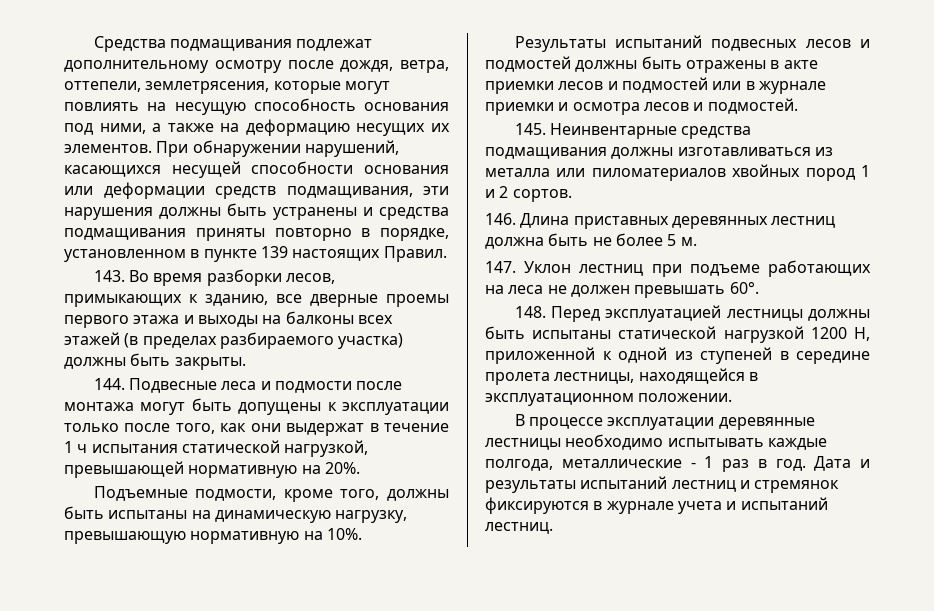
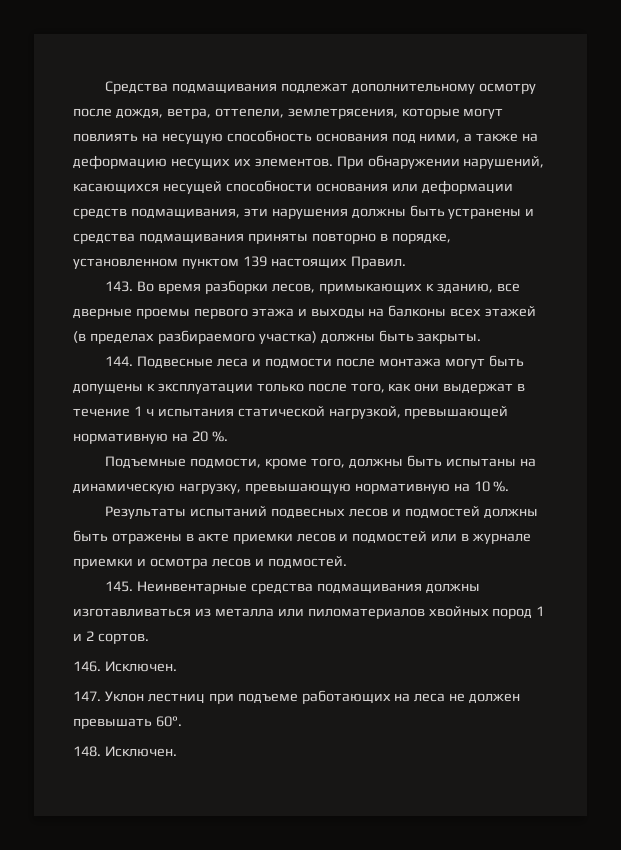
- При обнаружении нарушений, касающихся несущей способности основания или деформации средств подмащивания, эти нарушения должны быть устранены и средства подмащивания приняты повторно в порядке, установленном в пункте 139 настоящих Правил.
+ При обнаружении нарушений, касающихся несущей способности основания или деформации средств подмащивания, эти нарушения должны быть устранены и средства подмащивания приняты повторно в порядке, установленном пунктом 139 настоящих Правил.
- 144. Подвесные леса и подмости после монтажа могут быть допущены к эксплуатации только после того, как они выдержат в течение 1 ч испытания статической нагрузкой, превышающей нормативную на 20%.
+ 144. Подвесные леса и подмости после монтажа могут быть допущены к эксплуатации только после того, как они выдержат в течение 1 ч испытания статической нагрузкой, превышающей нормативную на 20 %.
- Подъемные подмости, кроме того, должны быть испытаны на динамическую нагрузку, превышающую нормативную на 10%.
+ Подъемные подмости, кроме того, должны быть испытаны на динамическую нагрузку, превышающую нормативную на 10 %.
- 146. Длина приставных деревянных лестниц должна быть не более 5 м.
+ 146. Исключен.
- 148. Перед эксплуатацией лестницы должны быть испытаны статической нагрузкой 1200 Н, приложенной к одной из ступеней в середине пролета лестницы, находящейся в эксплуатационном положении.
- В процессе эксплуатации деревянные лестницы необходимо испытывать каждые полгода, металлические - 1 раз в год. Дата и результаты испытаний лестниц и стремянок фиксируются в журнале учета и испытаний лестниц.
+ 148. Исключен.

